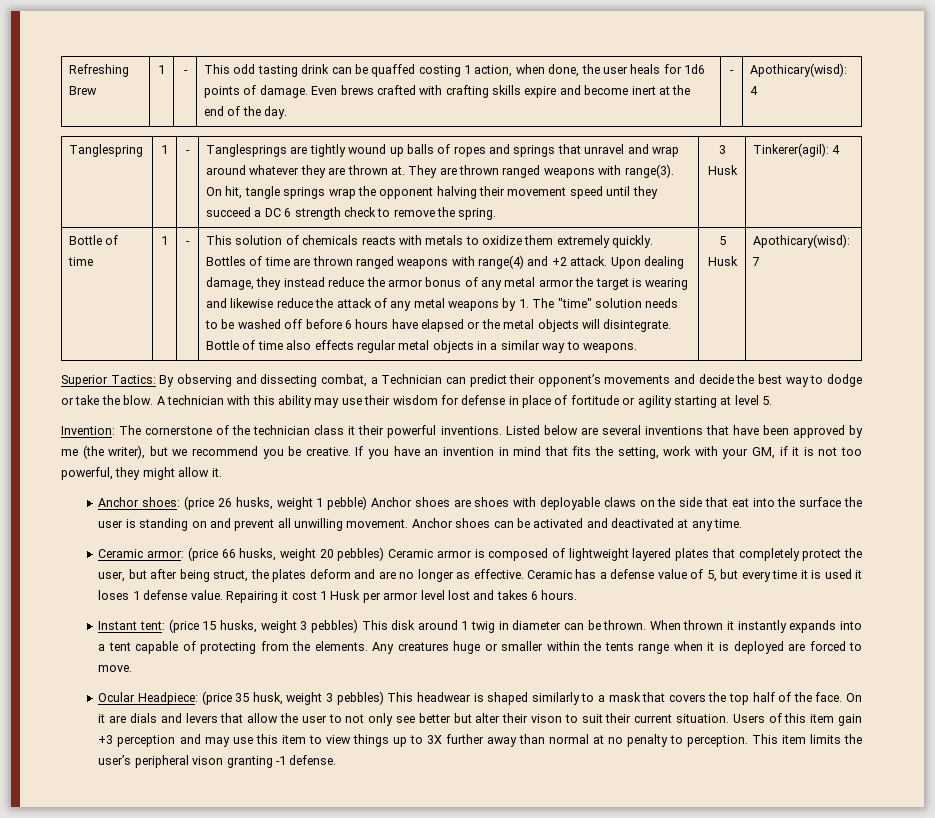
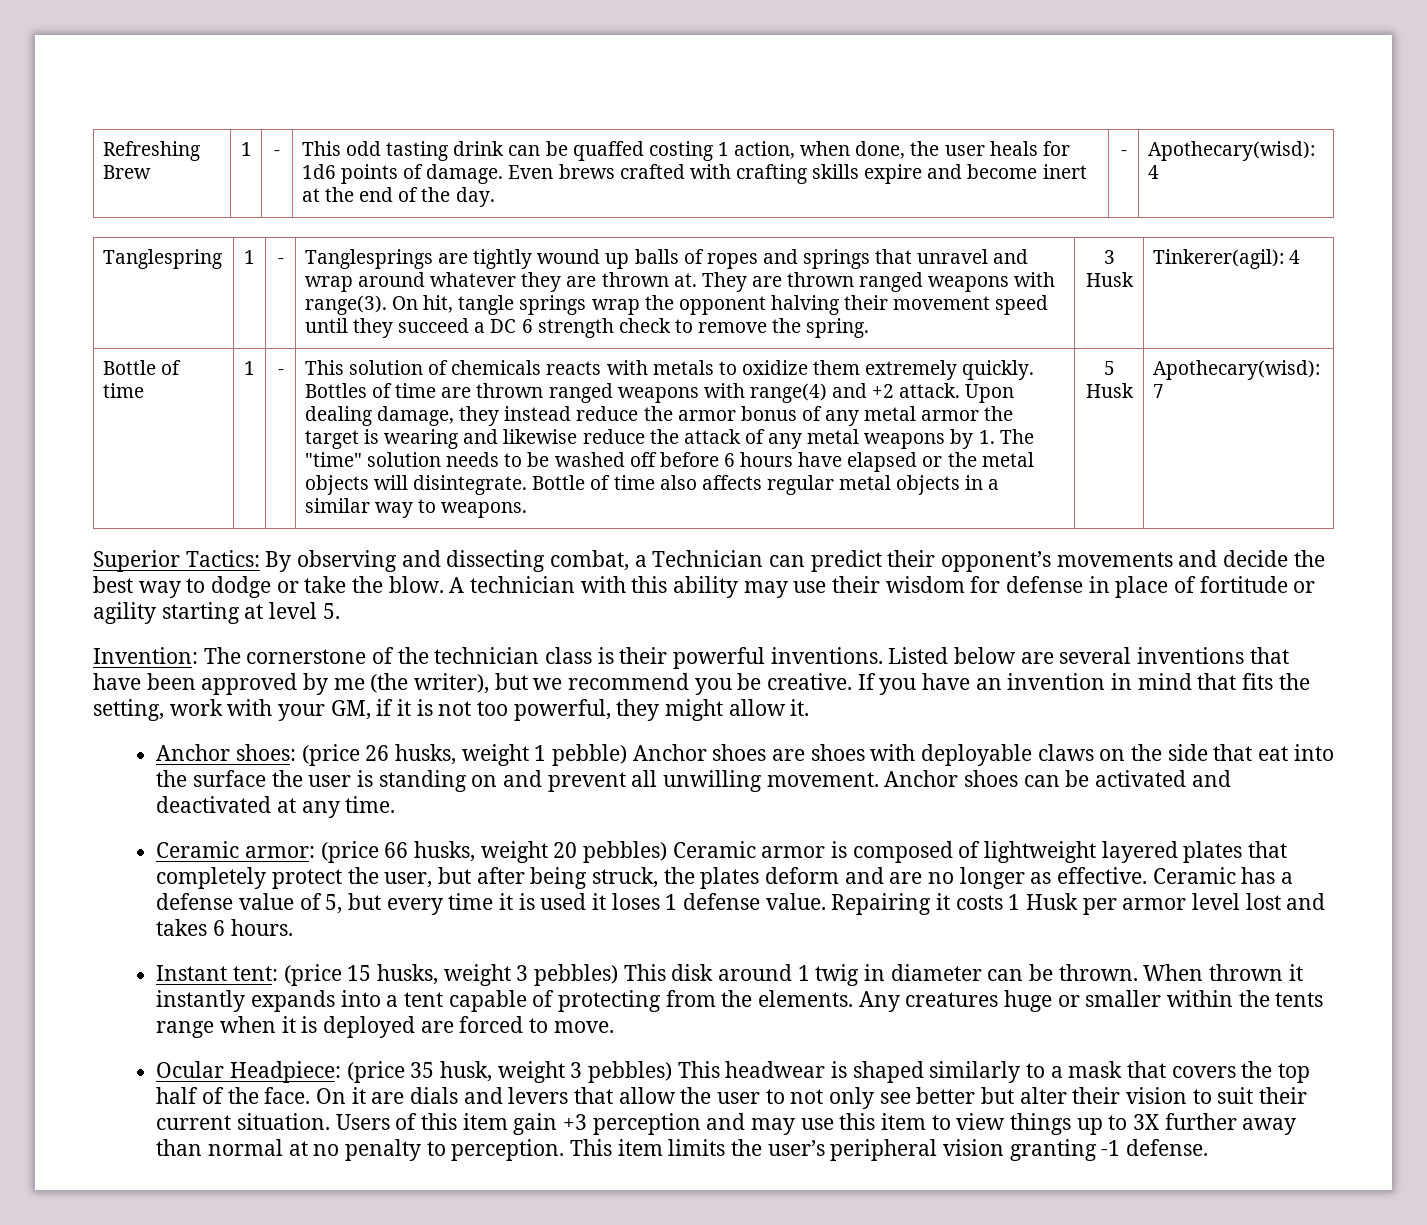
- Apothicary(wisd): 4
+ Apothecary(wisd): 4
- Bottle of time also effects regular metal objects in a similar way to weapons.
+ Bottle of time also affects regular metal objects in a similar way to weapons.
- Apothicary(wisd): 7
+ Apothecary(wisd): 7
- Invention: The cornerstone of the technician class it their powerful inventions.
+ Invention: The cornerstone of the technician class is their powerful inventions.
- Ceramic armor: (price 66 husks, weight 20 pebbles) Ceramic armor is composed of lightweight layered plates that completely protect the user, but after being struct, the plates deform and are no longer as effective.
+ Ceramic armor: (price 66 husks, weight 20 pebbles) Ceramic armor is composed of lightweight layered plates that completely protect the user, but after being struck, the plates deform and are no longer as effective.
- Repairing it cost 1 Husk per armor level lost and takes 6 hours.
+ Repairing it costs 1 Husk per armor level lost and takes 6 hours.
- On it are dials and levers that allow the user to not only see better but alter their vison to suit their current situation.
+ On it are dials and levers that allow the user to not only see better but alter their vision to suit their current situation.
- This item limits the user’s peripheral vison granting -1 defense.
+ This item limits the user’s peripheral vision granting -1 defense.

